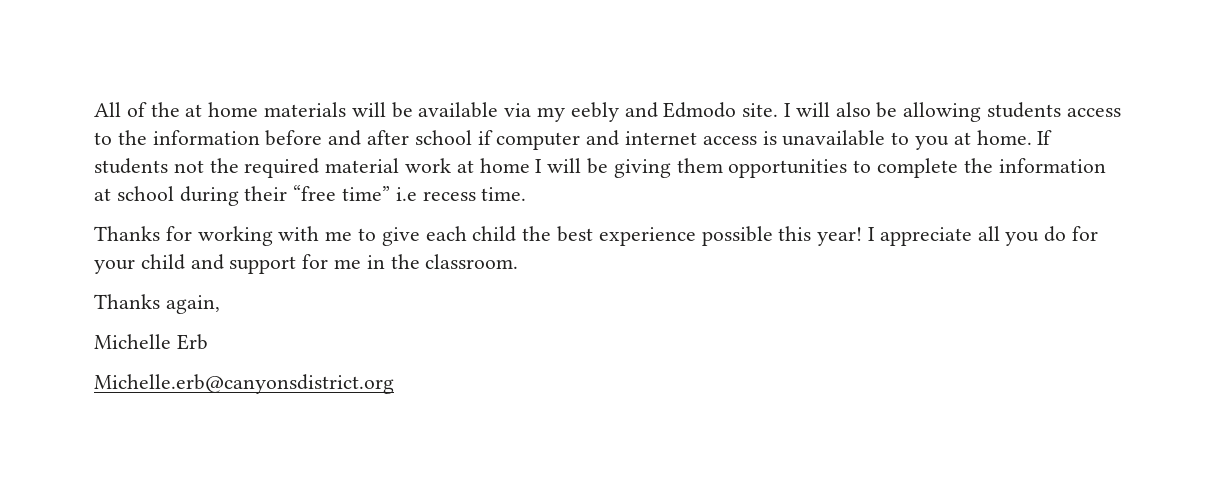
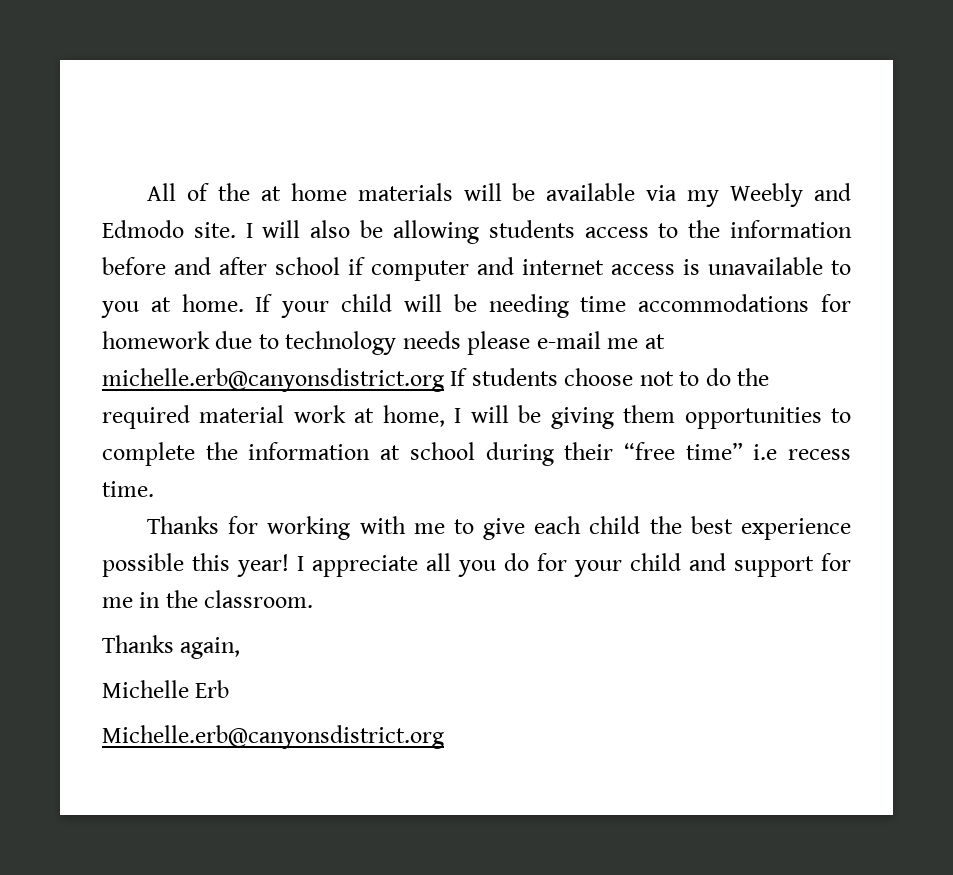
- All of the at home materials will be available via my eebly and Edmodo site.
+ All of the at home materials will be available via my Weebly and Edmodo site.
- If students not the required material work at home I will be giving them opportunities to complete the information at school during their “free time” i.e recess time.
+ If your child will be needing time accommodations for homework due to technology needs please e-mail me at michelle.erb@canyonsdistrict.org If students choose not to do the required material work at home, I will be giving them opportunities to complete the information at school during their “free time” i.e recess time.

